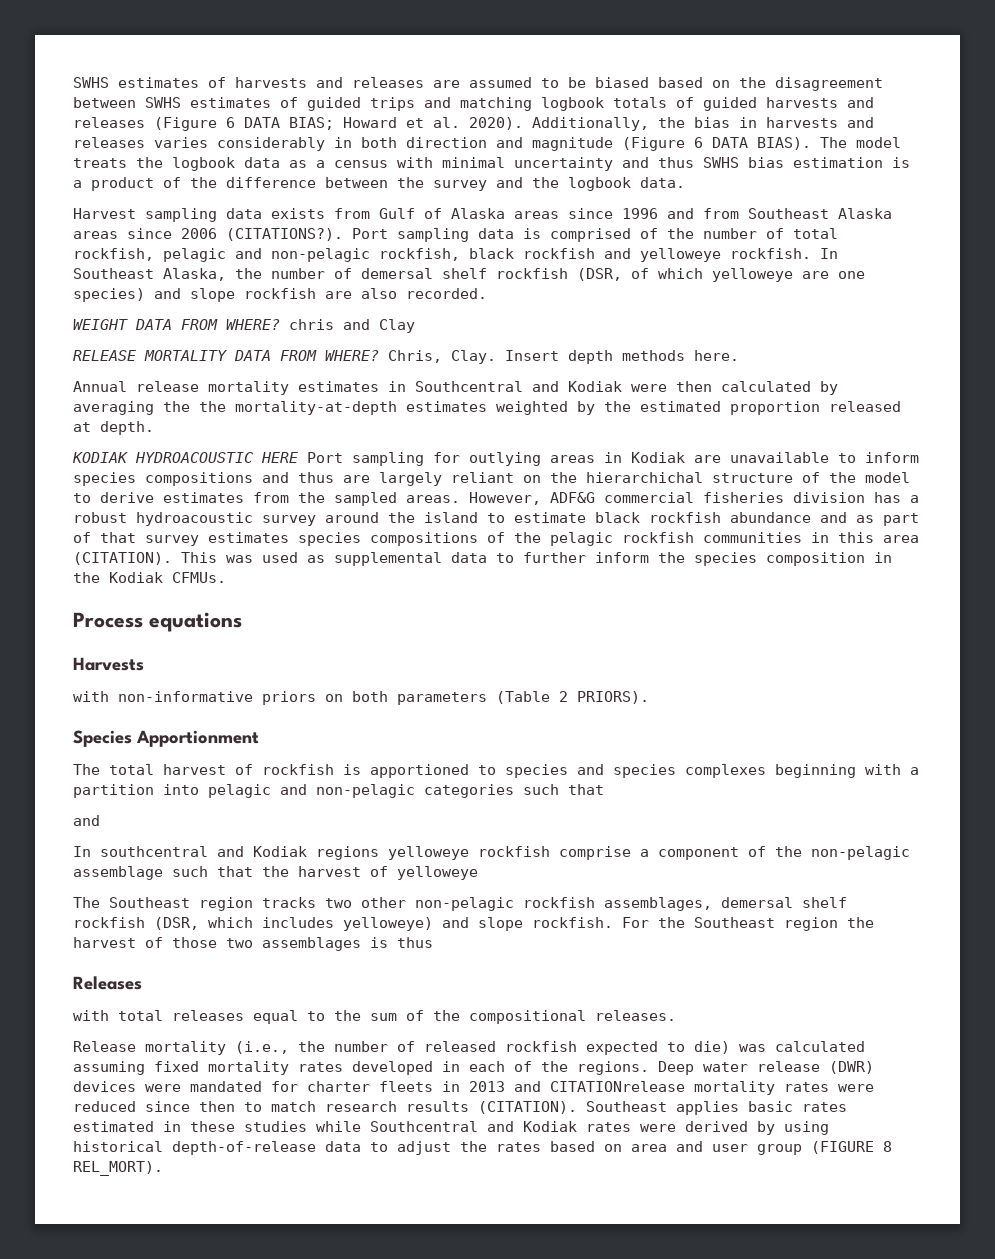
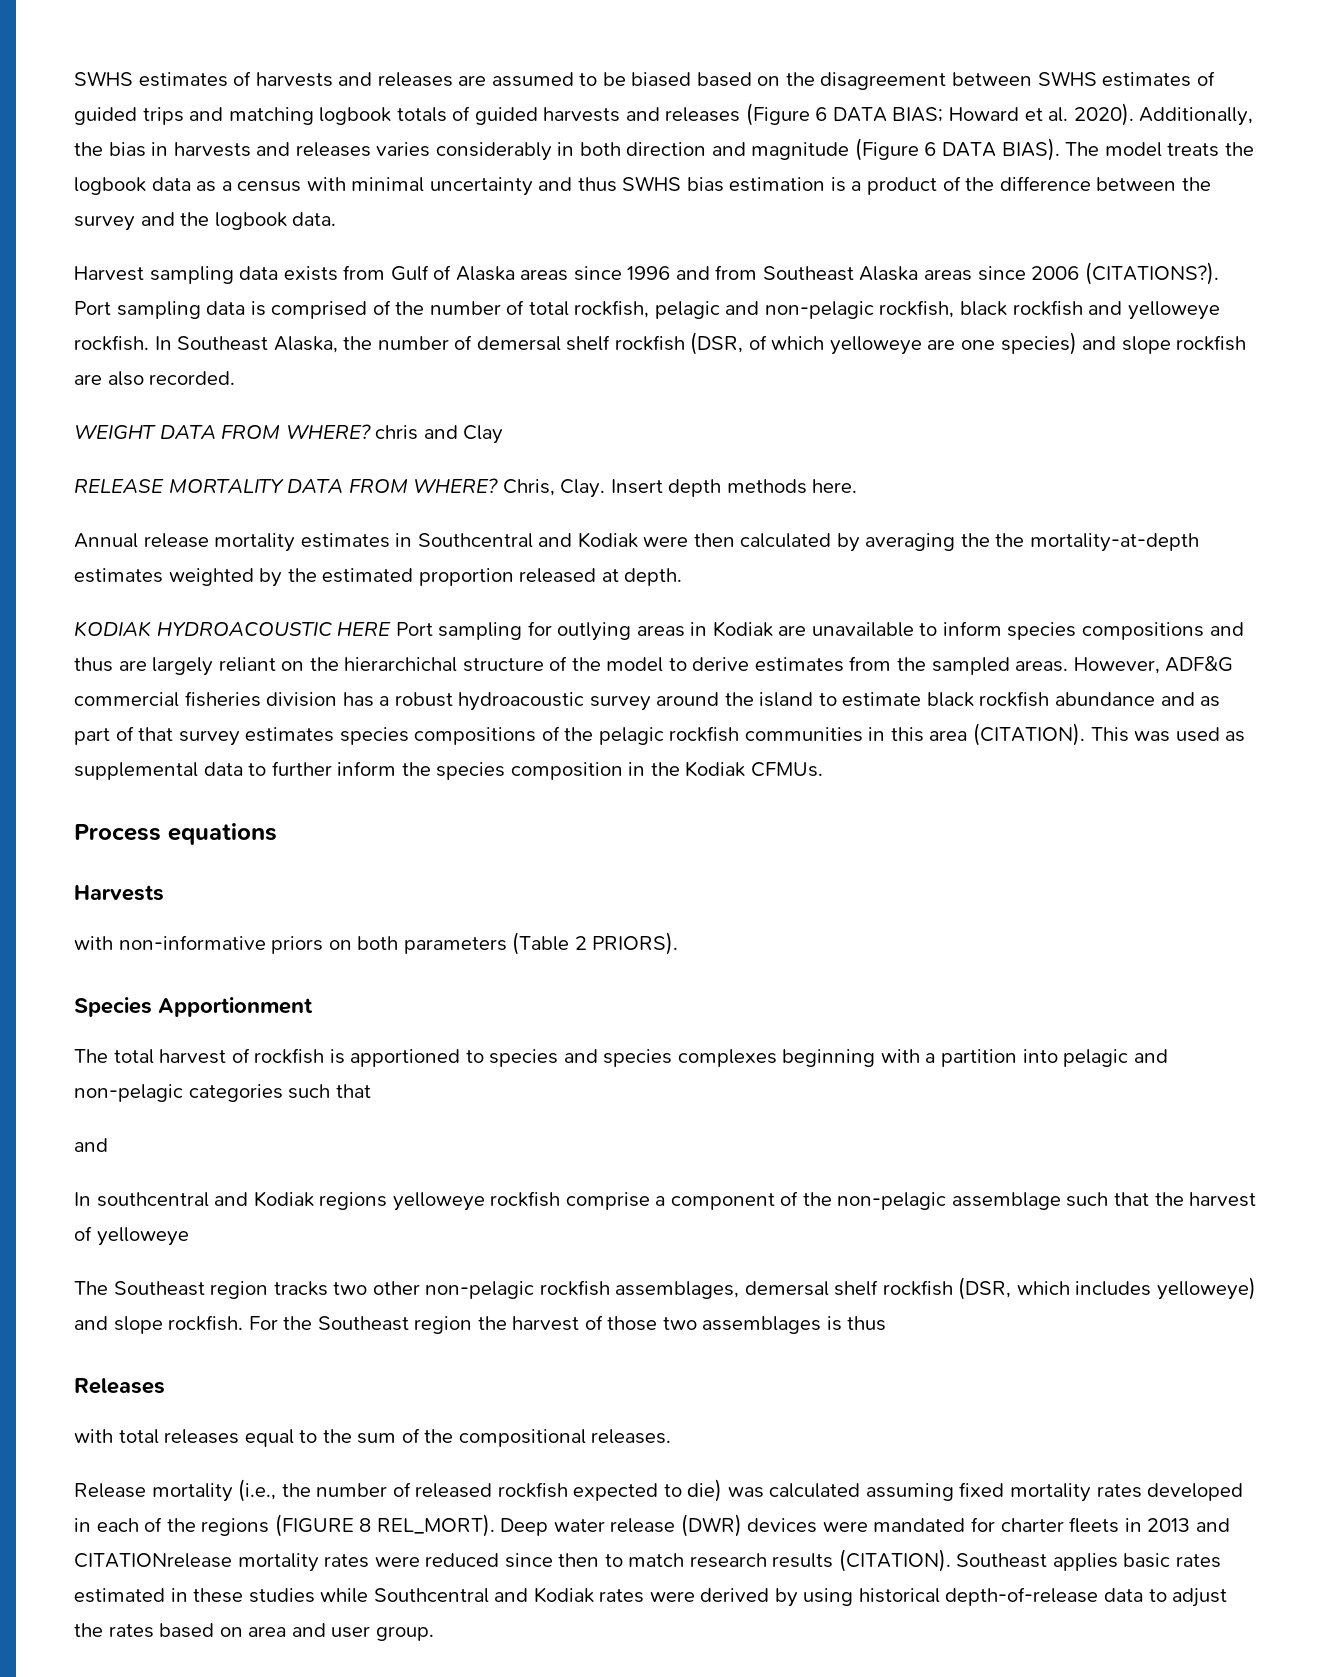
- Release mortality (i.e., the number of released rockfish expected to die) was calculated assuming fixed mortality rates developed in each of the regions.
+ Release mortality (i.e., the number of released rockfish expected to die) was calculated assuming fixed mortality rates developed in each of the regions (FIGURE 8 REL_MORT).
- Southeast applies basic rates estimated in these studies while Southcentral and Kodiak rates were derived by using historical depth-of-release data to adjust the rates based on area and user group (FIGURE 8 REL_MORT).
+ Southeast applies basic rates estimated in these studies while Southcentral and Kodiak rates were derived by using historical depth-of-release data to adjust the rates based on area and user group.

